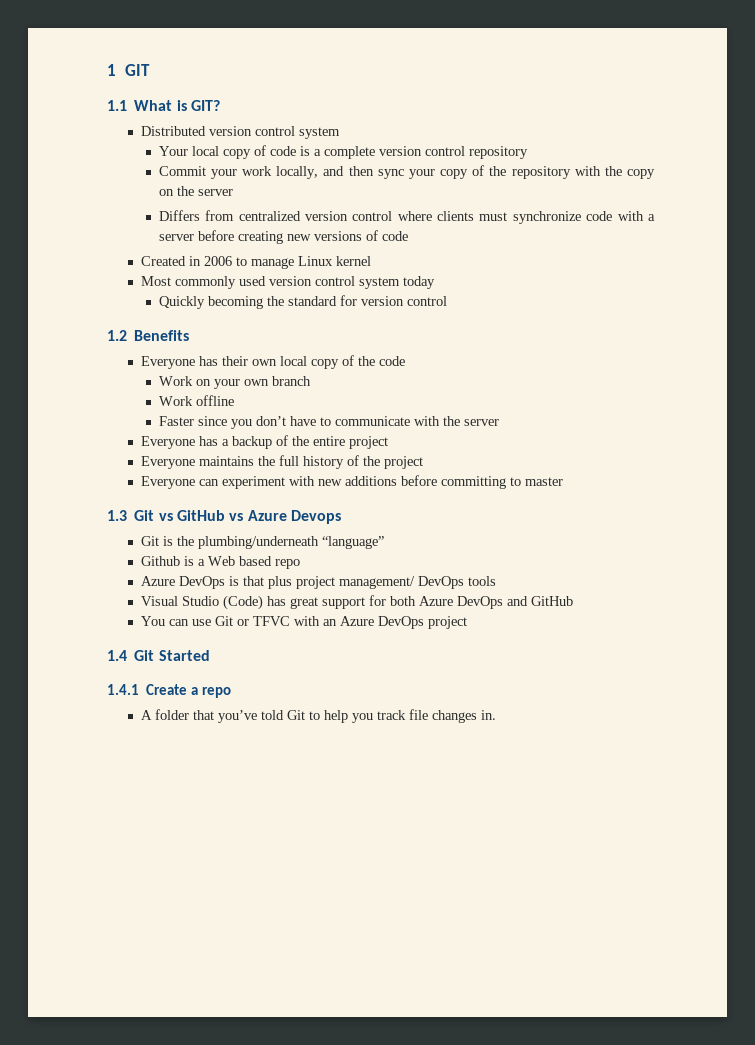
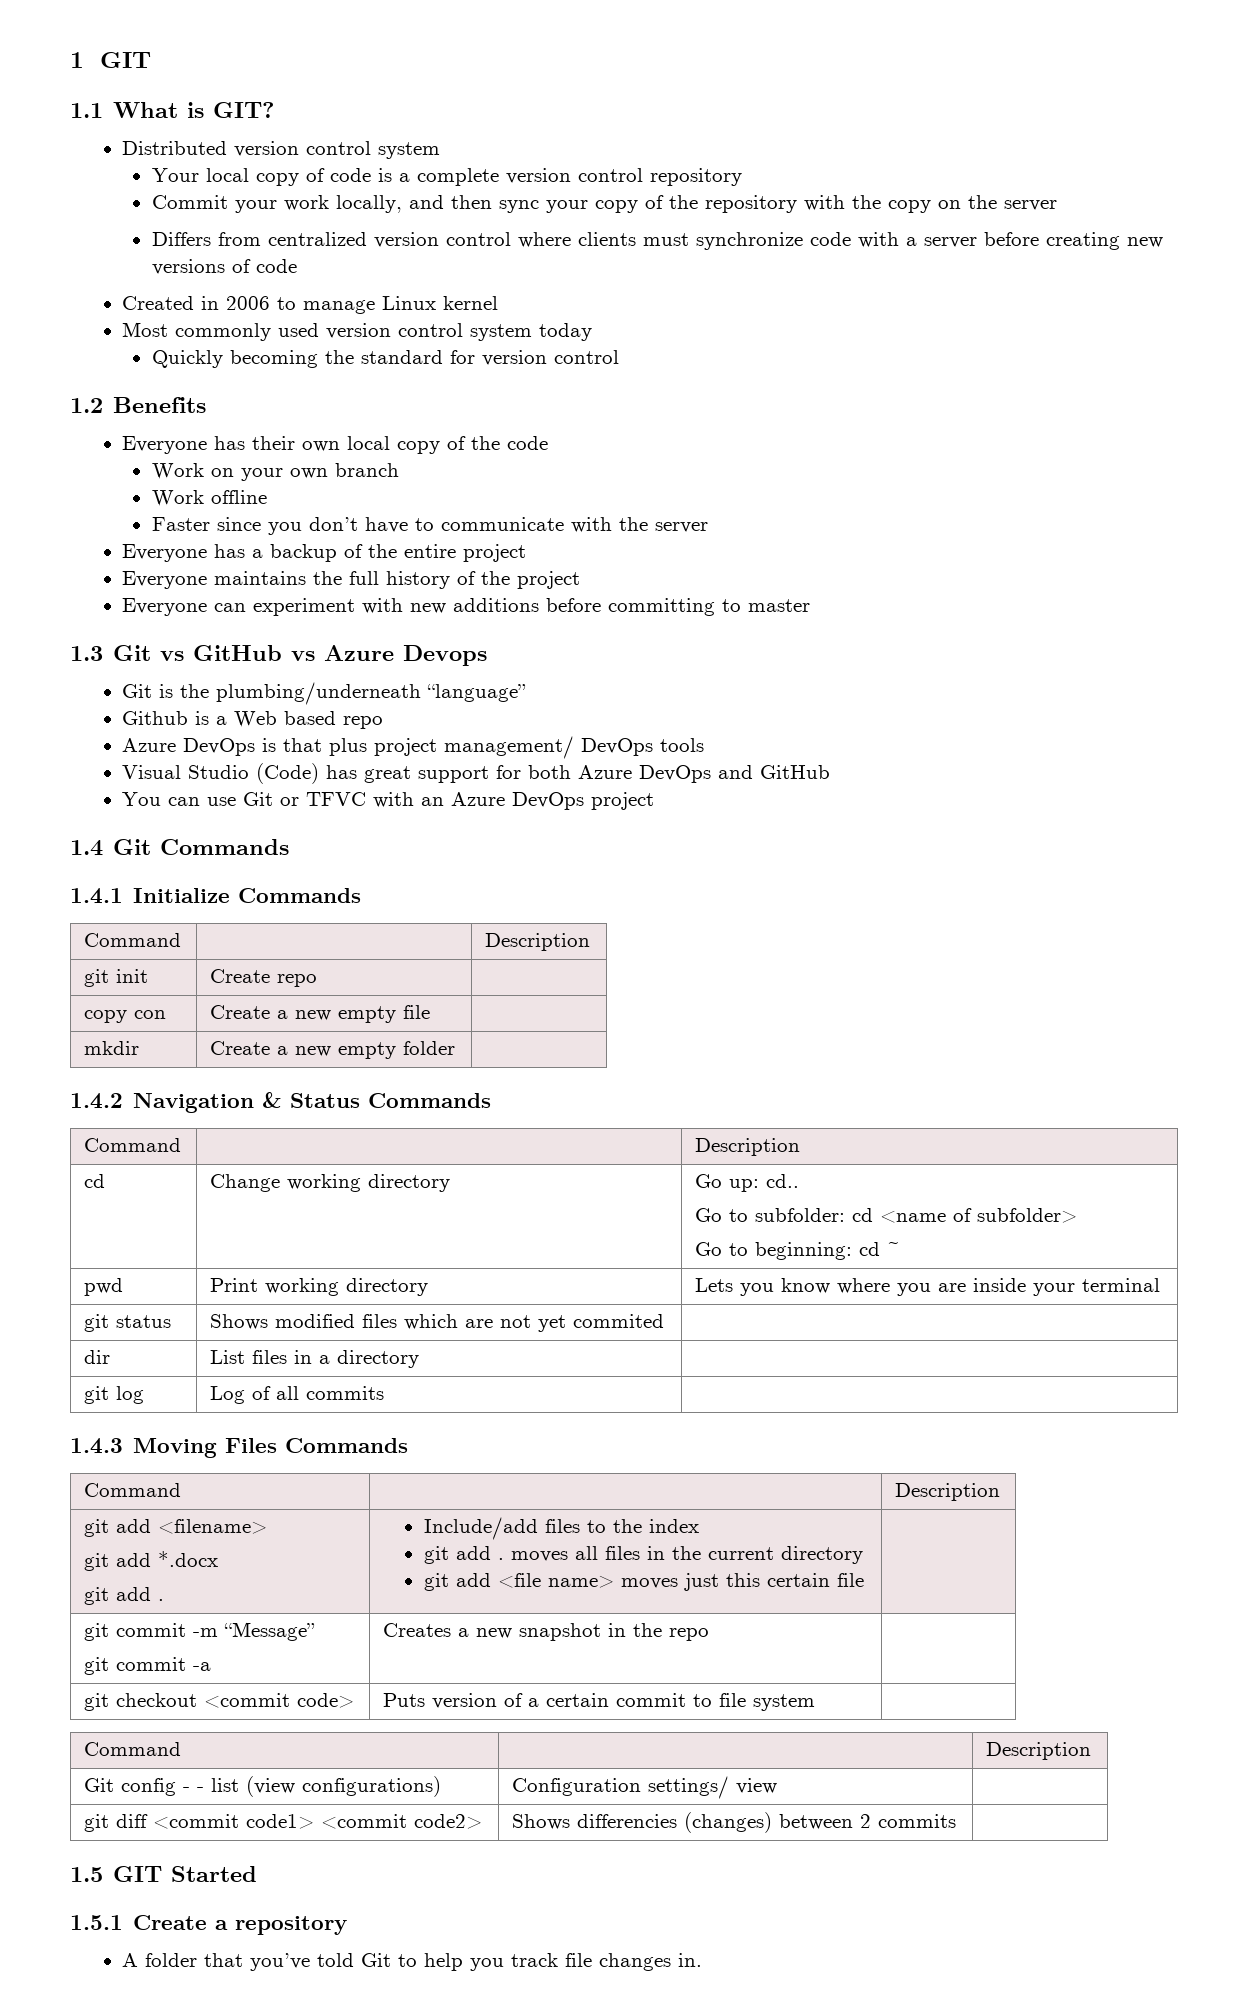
- 1.4 Git Started
+ 1.4 Git Commands
+ 1.4.1 Initialize Commands
+ Command | | Description
+ git init | Create repo |
+ copy con | Create a new empty file |
+ mkdir | Create a new empty folder |
+ 1.4.2 Navigation & Status Commands
+ Command | | Description
+ cd | Change working directory | Go up: cd..
+ Go to subfolder: cd <name of subfolder>
+ Go to beginning: cd ~
+ pwd | Print working directory | Lets you know where you are inside your terminal
+ git status | Shows modified files which are not yet commited |
+ dir | List files in a directory |
+ git log | Log of all commits |
+ 1.4.3 Moving Files Commands
+ Command | | Description
+ git add <filename>
+ git add *.docx
+ git add . | Include/add files to the index
+ git add . moves all files in the current directory
+ git add <file name> moves just this certain file |
+ git commit -m “Message”
+ git commit -a | Creates a new snapshot in the repo |
+ git checkout <commit code> | Puts version of a certain commit to file system |
+ Command | | Description
+ Git config - - list (view configurations) | Configuration settings/ view |
+ git diff <commit code1> <commit code2> | Shows differencies (changes) between 2 commits |
+ 1.5 GIT Started
- 1.4.1 Create a repo
+ 1.5.1 Create a repository

